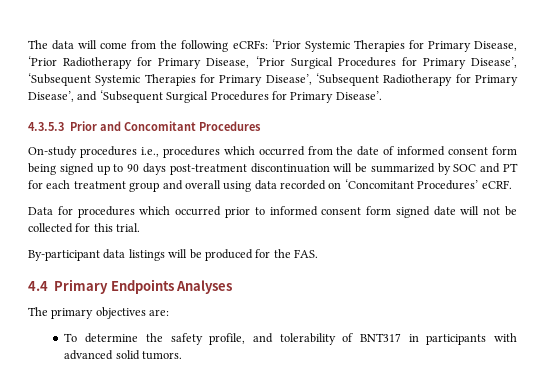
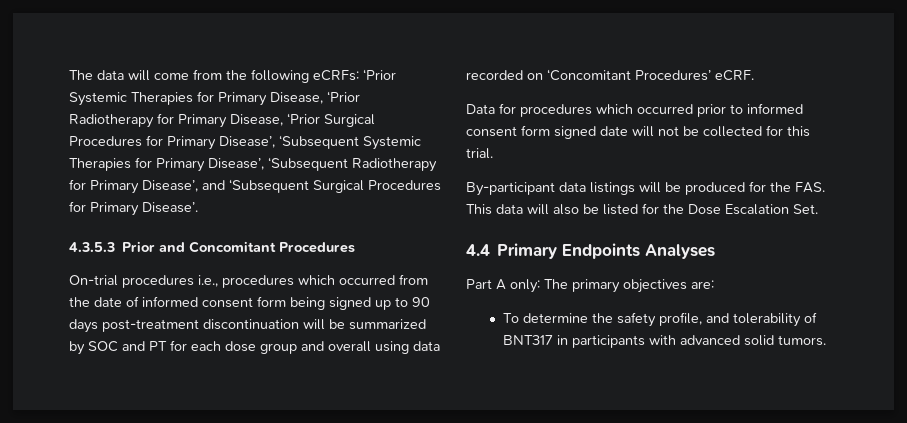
- On-study procedures i.e., procedures which occurred from the date of informed consent form being signed up to 90 days post-treatment discontinuation will be summarized by SOC and PT for each treatment group and overall using data recorded on ‘Concomitant Procedures’ eCRF.
+ On-trial procedures i.e., procedures which occurred from the date of informed consent form being signed up to 90 days post-treatment discontinuation will be summarized by SOC and PT for each dose group and overall using data recorded on ‘Concomitant Procedures’ eCRF.
- By-participant data listings will be produced for the FAS.
+ By-participant data listings will be produced for the FAS. This data will also be listed for the Dose Escalation Set.
- The primary objectives are:
+ Part A only: The primary objectives are:

